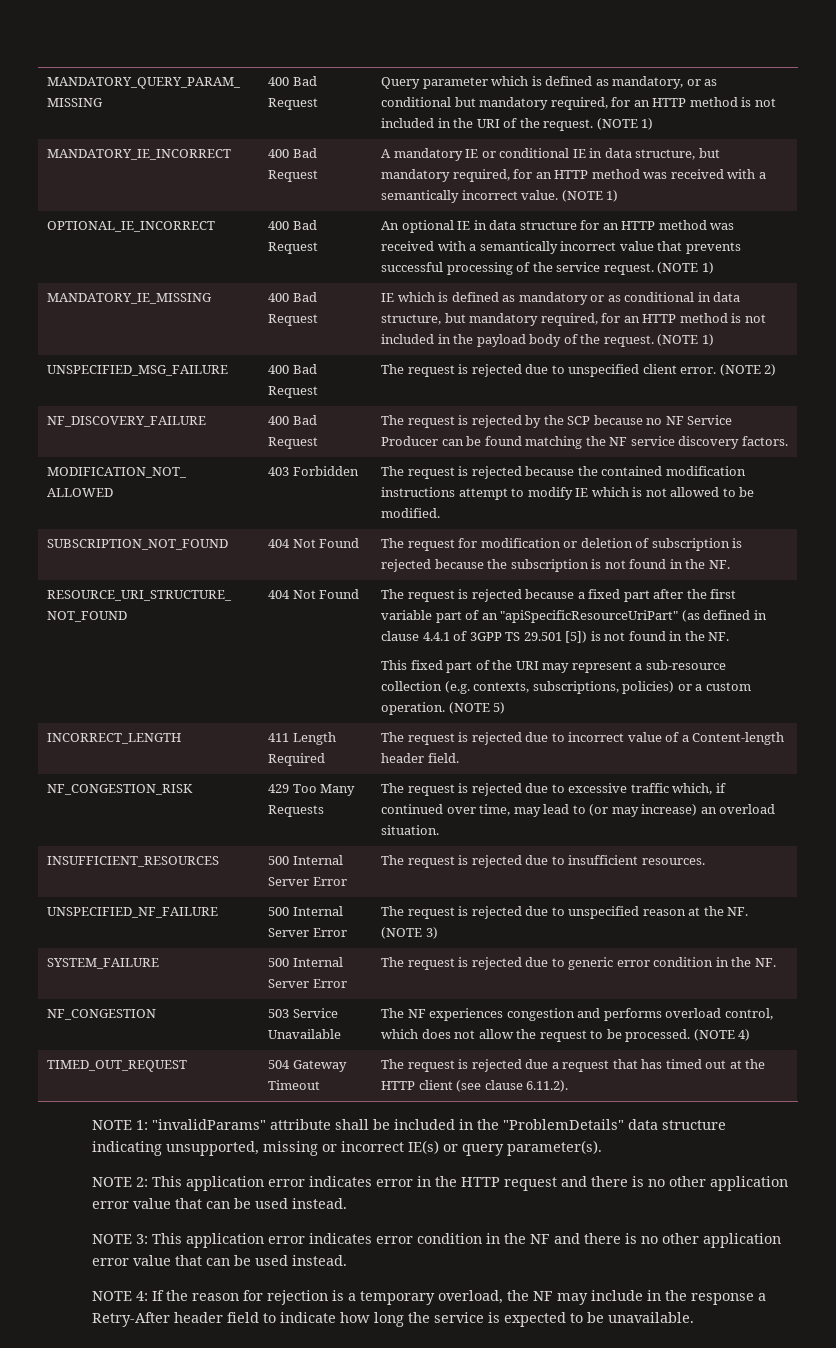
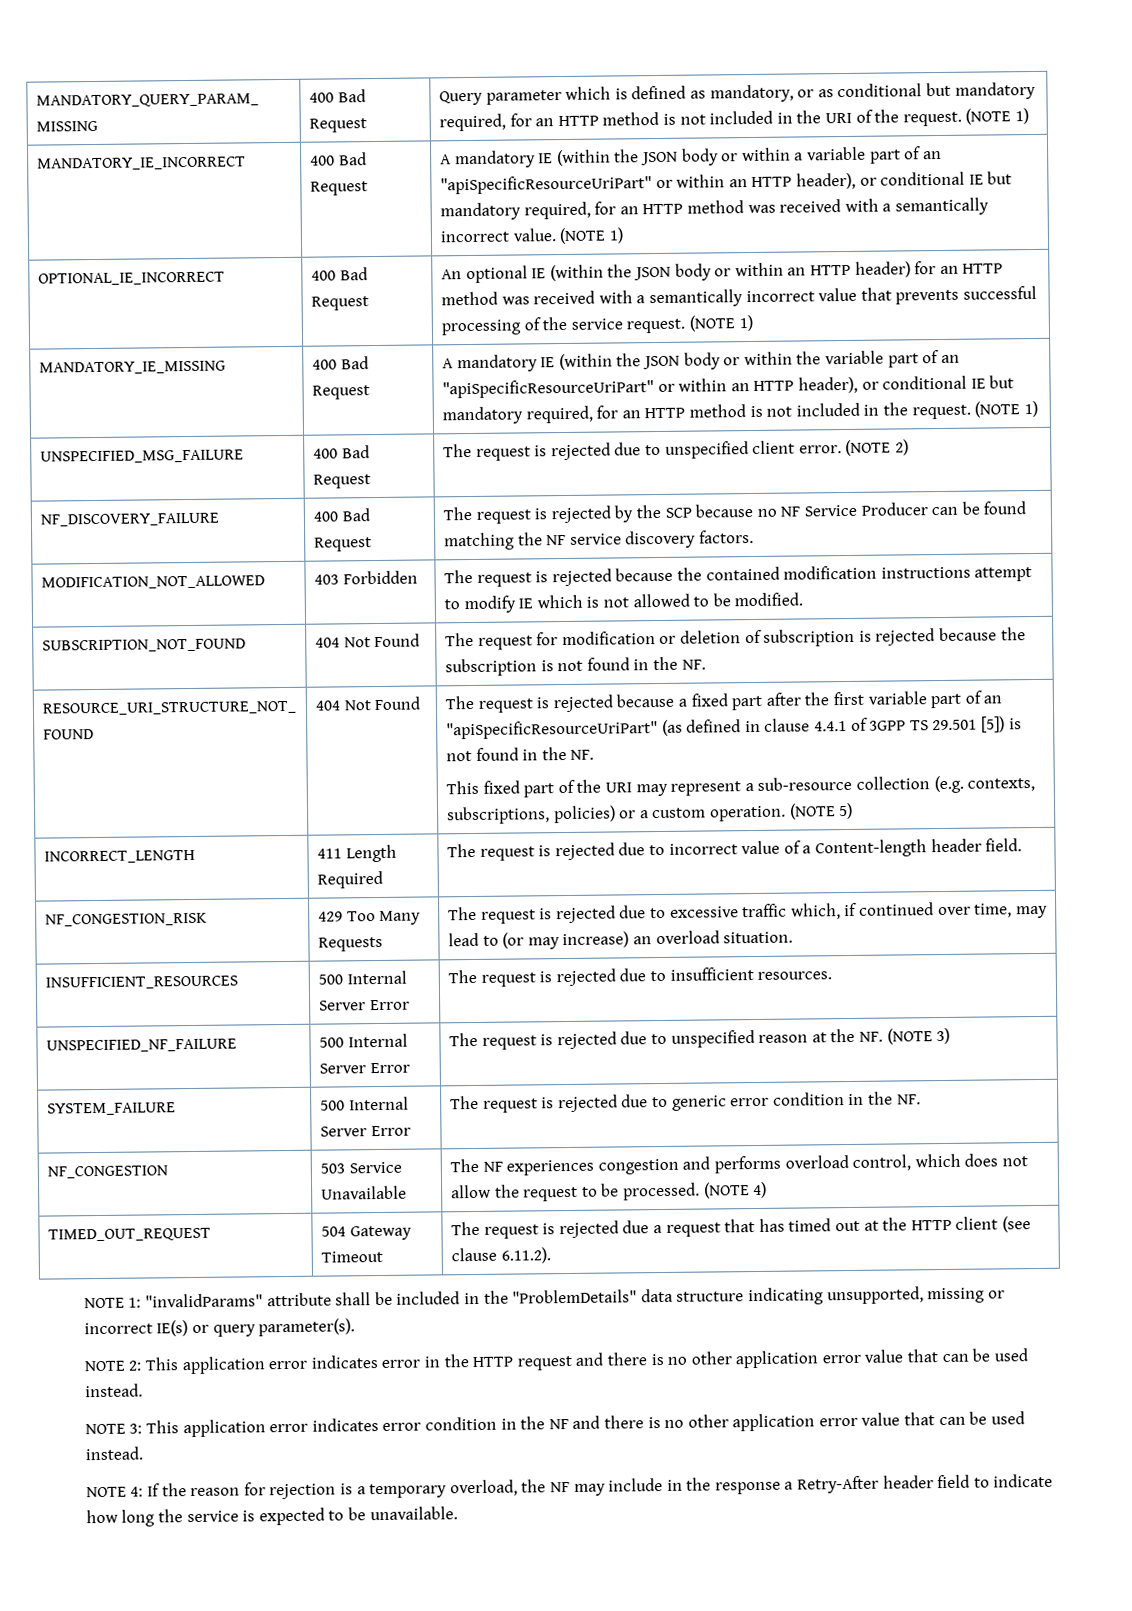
- A mandatory IE or conditional IE in data structure, but mandatory required, for an HTTP method was received with a semantically incorrect value.
+ A mandatory IE (within the JSON body or within a variable part of an "apiSpecificResourceUriPart" or within an HTTP header), or conditional IE but mandatory required, for an HTTP method was received with a semantically incorrect value.
- OPTIONAL_IE_INCORRECT | 400 Bad Request | An optional IE in data structure for an HTTP method was received with a semantically incorrect value that prevents successful processing of the service request. (NOTE 1)
+ OPTIONAL_IE_INCORRECT | 400 Bad Request | An optional IE (within the JSON body or within an HTTP header) for an HTTP method was received with a semantically incorrect value that prevents successful processing of the service request. (NOTE 1)
- IE which is defined as mandatory or as conditional in data structure, but mandatory required, for an HTTP method is not included in the payload body of the request.
+ A mandatory IE (within the JSON body or within the variable part of an "apiSpecificResourceUriPart" or within an HTTP header), or conditional IE but mandatory required, for an HTTP method is not included in the request.

